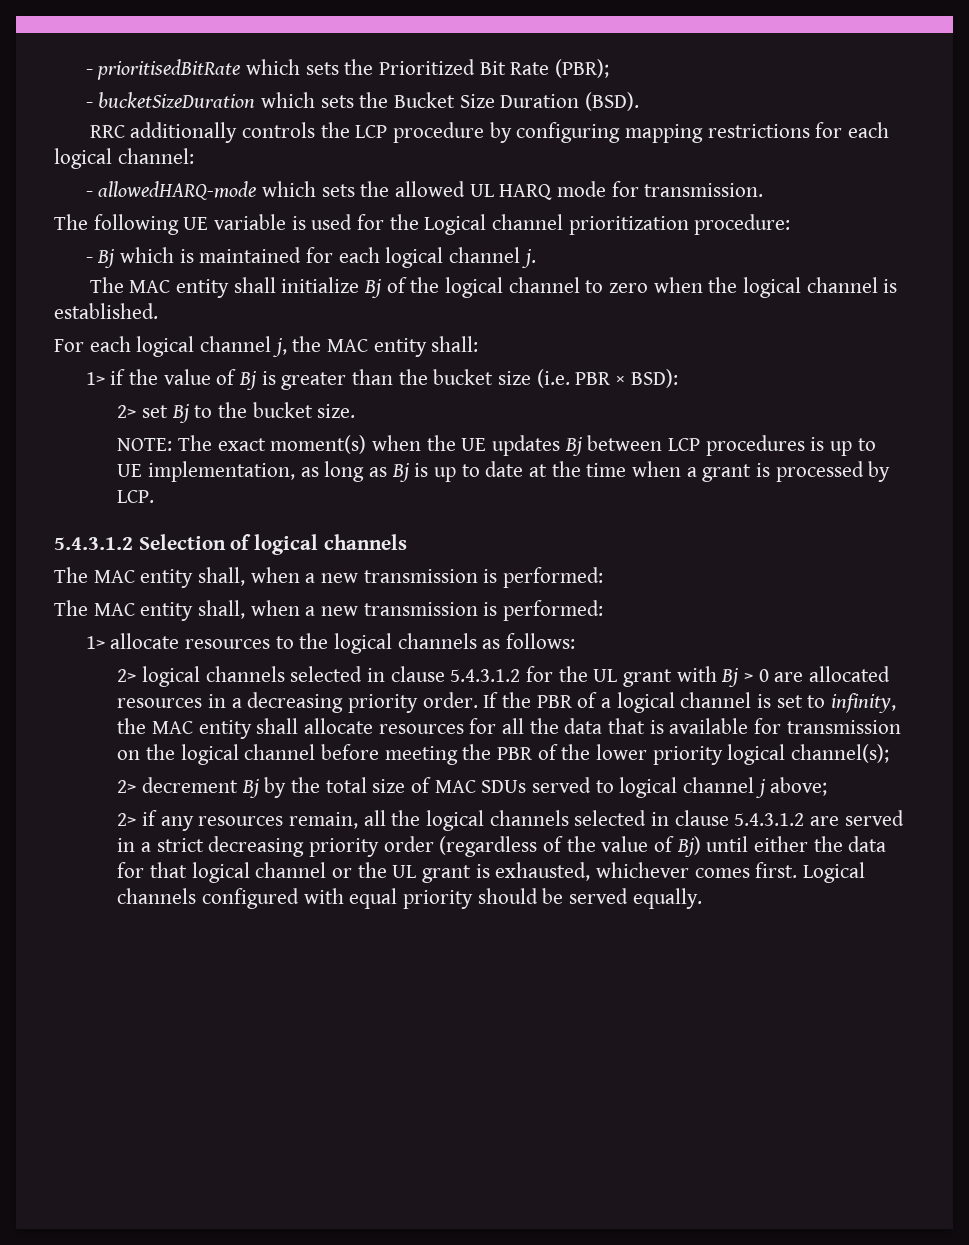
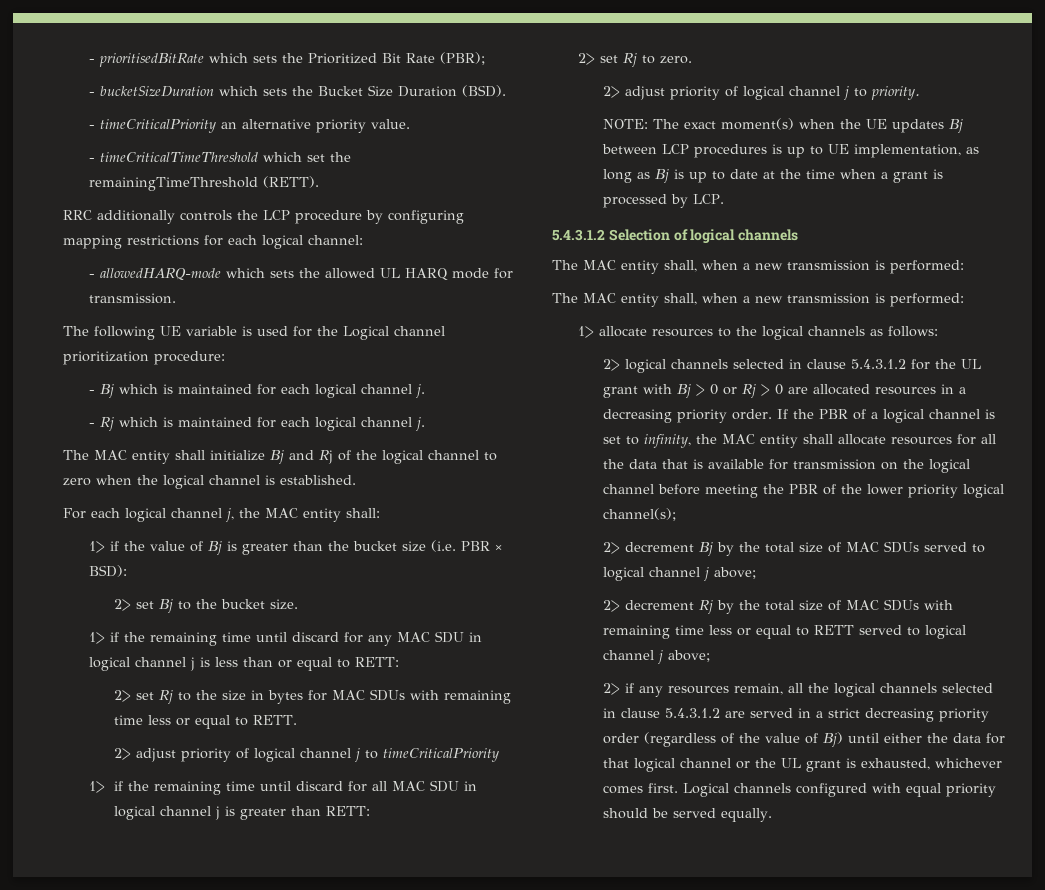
+ - timeCriticalPriority an alternative priority value.
+ - timeCriticalTimeThreshold which set the remainingTimeThreshold (RETT).
+ - Rj which is maintained for each logical channel j.
- The MAC entity shall initialize Bj of the logical channel to zero when the logical channel is established.
+ The MAC entity shall initialize Bj and Rj of the logical channel to zero when the logical channel is established.
+ 1> if the remaining time until discard for any MAC SDU in logical channel j is less than or equal to RETT:
+ 2> set Rj to the size in bytes for MAC SDUs with remaining time less or equal to RETT.
+ 2> adjust priority of logical channel j to timeCriticalPriority
+ 1> if the remaining time until discard for all MAC SDU in logical channel j is greater than RETT:
+ 2> set Rj to zero.
+ 2> adjust priority of logical channel j to priority.
- 2> logical channels selected in clause 5.4.3.1.2 for the UL grant with Bj > 0 are allocated resources in a decreasing priority order.
+ 2> logical channels selected in clause 5.4.3.1.2 for the UL grant with Bj > 0 or Rj > 0 are allocated resources in a decreasing priority order.
+ 2> decrement Rj by the total size of MAC SDUs with remaining time less or equal to RETT served to logical channel j above;

